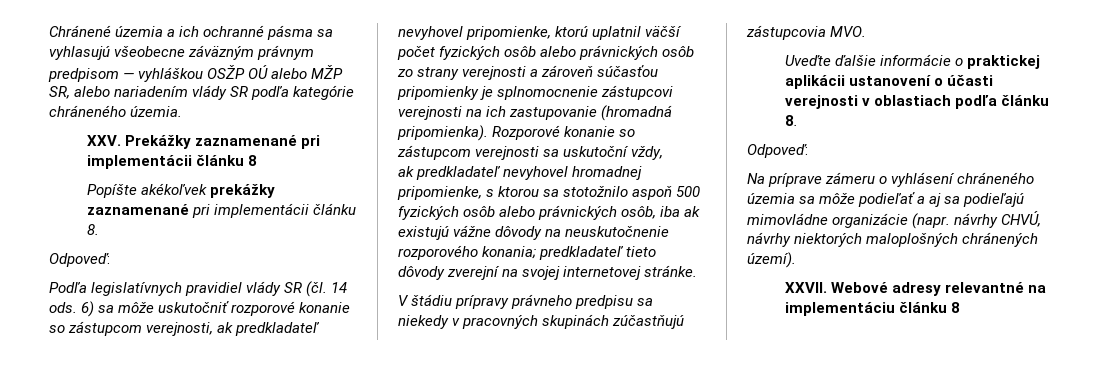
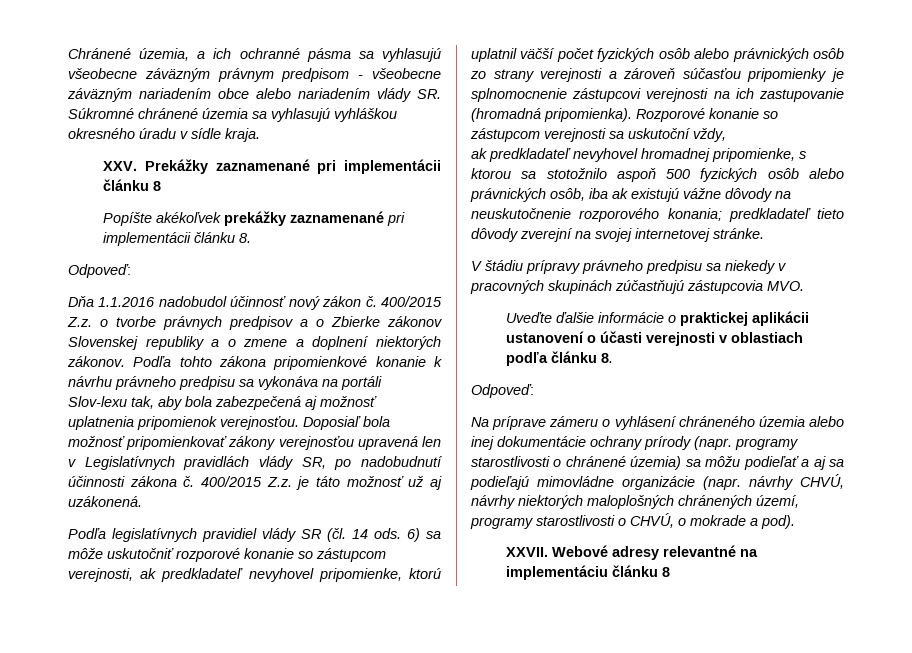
- Chránené územia a ich ochranné pásma sa vyhlasujú všeobecne záväzným právnym predpisom — vyhláškou OSŽP OÚ alebo MŽP SR, alebo nariadením vlády SR podľa kategórie chráneného územia.
+ Chránené územia, a ich ochranné pásma sa vyhlasujú všeobecne záväzným právnym predpisom - všeobecne záväzným nariadením obce alebo nariadením vlády SR. Súkromné chránené územia sa vyhlasujú vyhláškou okresného úradu v sídle kraja.
+ Dňa 1.1.2016 nadobudol účinnosť nový zákon č. 400/2015 Z.z. o tvorbe právnych predpisov a o Zbierke zákonov Slovenskej republiky a o zmene a doplnení niektorých zákonov. Podľa tohto zákona pripomienkové konanie k návrhu právneho predpisu sa vykonáva na portáli Slov-lexu tak, aby bola zabezpečená aj možnosť uplatnenia pripomienok verejnosťou. Doposiaľ bola možnosť pripomienkovať zákony verejnosťou upravená len v Legislatívnych pravidlách vlády SR, po nadobudnutí účinnosti zákona č. 400/2015 Z.z. je táto možnosť už aj uzákonená.
- Na príprave zámeru o vyhlásení chráneného územia sa môže podieľať a aj sa podieľajú mimovládne organizácie (napr. návrhy CHVÚ, návrhy niektorých maloplošných chránených území).
+ Na príprave zámeru o vyhlásení chráneného územia alebo inej dokumentácie ochrany prírody (napr. programy starostlivosti o chránené územia) sa môžu podieľať a aj sa podieľajú mimovládne organizácie (napr. návrhy CHVÚ, návrhy niektorých maloplošných chránených území, programy starostlivosti o CHVÚ, o mokrade a pod).

